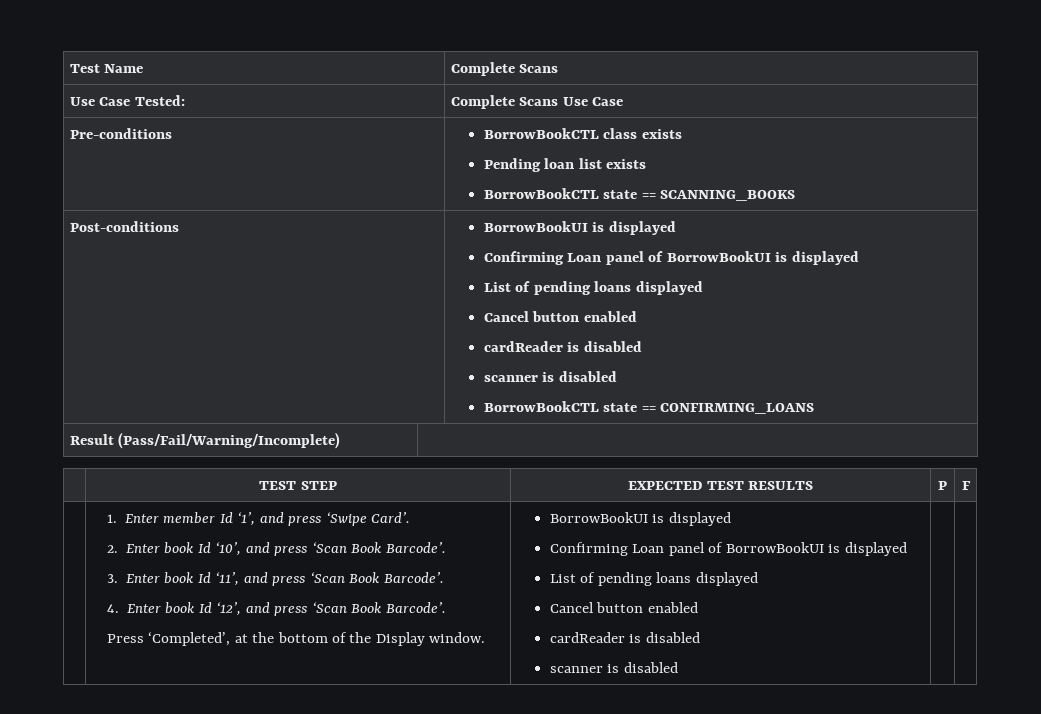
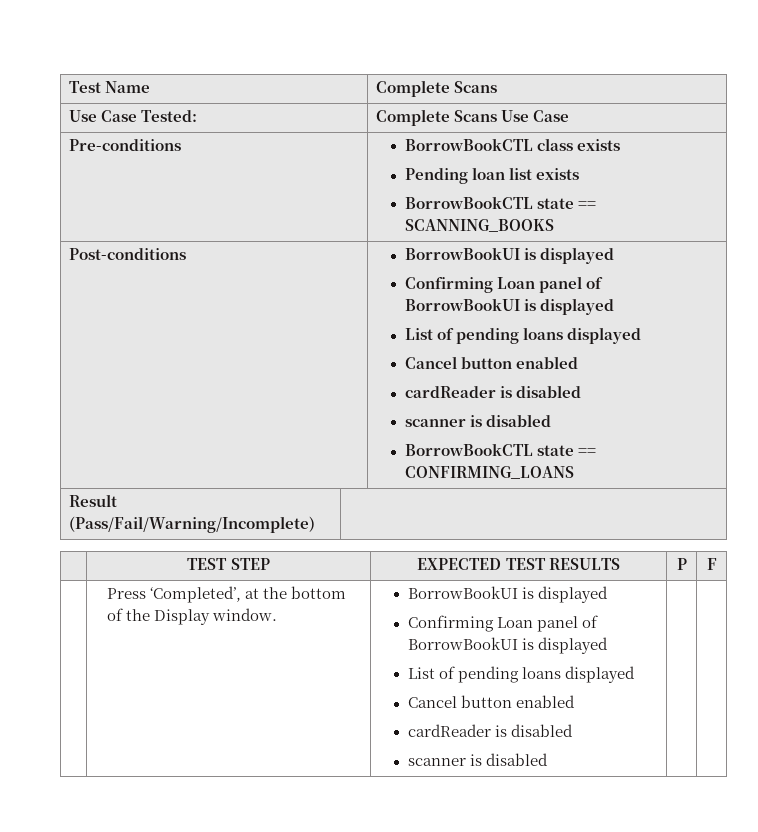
- 1. Enter member Id ‘1’, and press ‘Swipe Card’.
- 2. Enter book Id ‘10’, and press ‘Scan Book Barcode’.
- 3. Enter book Id ‘11’, and press ‘Scan Book Barcode’.
- 4. Enter book Id ‘12’, and press ‘Scan Book Barcode’.

